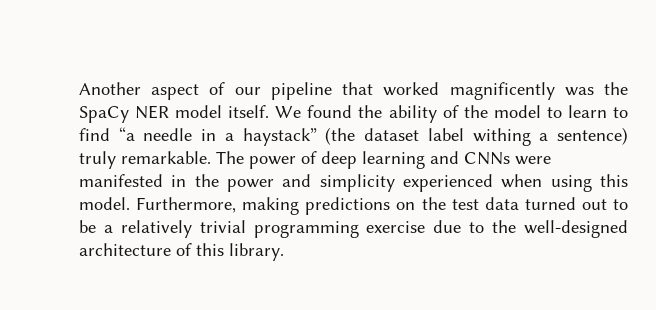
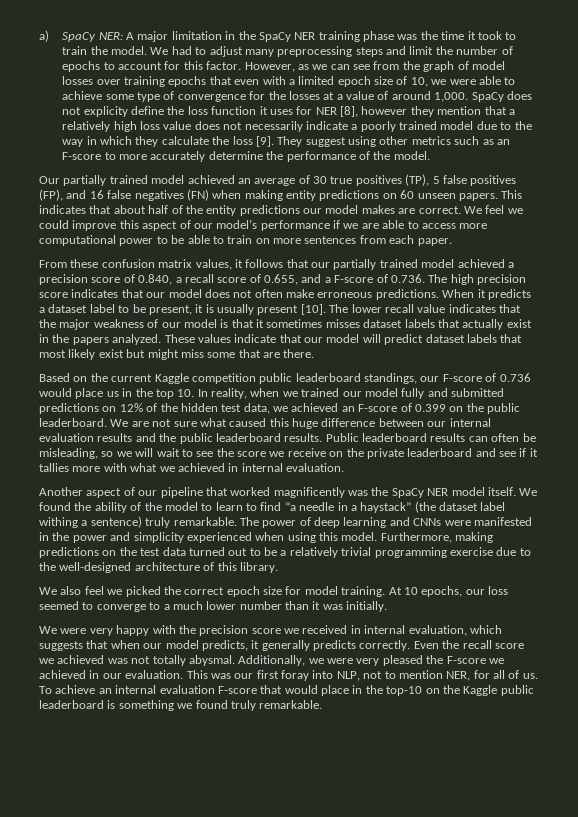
+ a) SpaCy NER: A major limitation in the SpaCy NER training phase was the time it took to train the model. We had to adjust many preprocessing steps and limit the number of epochs to account for this factor. However, as we can see from the graph of model losses over training epochs that even with a limited epoch size of 10, we were able to achieve some type of convergence for the losses at a value of around 1,000. SpaCy does not explicity define the loss function it uses for NER [8], however they mention that a relatively high loss value does not necessarily indicate a poorly trained model due to the way in which they calculate the loss [9]. They suggest using other metrics such as an F-score to more accurately determine the performance of the model.
+ Our partially trained model achieved an average of 30 true positives (TP), 5 false positives (FP), and 16 false negatives (FN) when making entity predictions on 60 unseen papers. This indicates that about half of the entity predictions our model makes are correct. We feel we could improve this aspect of our model’s performance if we are able to access more computational power to be able to train on more sentences from each paper.
+ From these confusion matrix values, it follows that our partially trained model achieved a precision score of 0.840, a recall score of 0.655, and a F-score of 0.736. The high precision score indicates that our model does not often make erroneous predictions. When it predicts a dataset label to be present, it is usually present [10]. The lower recall value indicates that the major weakness of our model is that it sometimes misses dataset labels that actually exist in the papers analyzed. These values indicate that our model will predict dataset labels that most likely exist but might miss some that are there.
+ Based on the current Kaggle competition public leaderboard standings, our F-score of 0.736 would place us in the top 10. In reality, when we trained our model fully and submitted predictions on 12% of the hidden test data, we achieved an F-score of 0.399 on the public leaderboard. We are not sure what caused this huge difference between our internal evaluation results and the public leaderboard results. Public leaderboard results can often be misleading, so we will wait to see the score we receive on the private leaderboard and see if it tallies more with what we achieved in internal evaluation.
+ We also feel we picked the correct epoch size for model training. At 10 epochs, our loss seemed to converge to a much lower number than it was initially.
+ We were very happy with the precision score we received in internal evaluation, which suggests that when our model predicts, it generally predicts correctly. Even the recall score we achieved was not totally abysmal. Additionally, we were very pleased the F-score we achieved in our evaluation. This was our first foray into NLP, not to mention NER, for all of us. To achieve an internal evaluation F-score that would place in the top-10 on the Kaggle public leaderboard is something we found truly remarkable.

